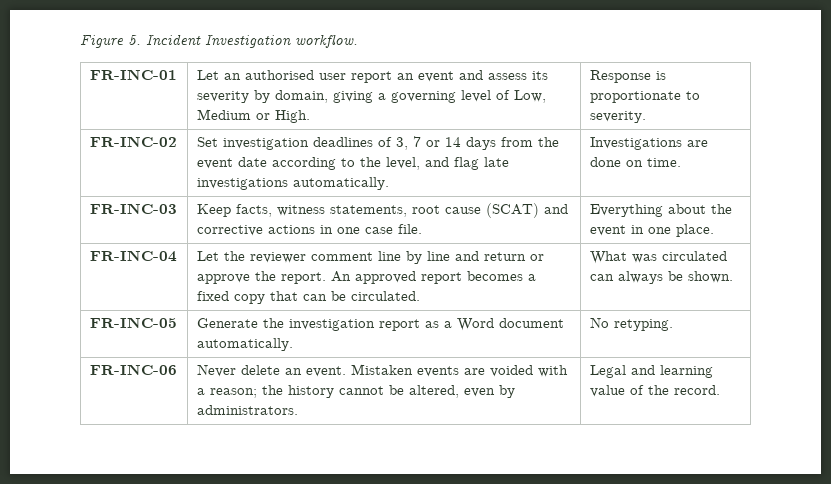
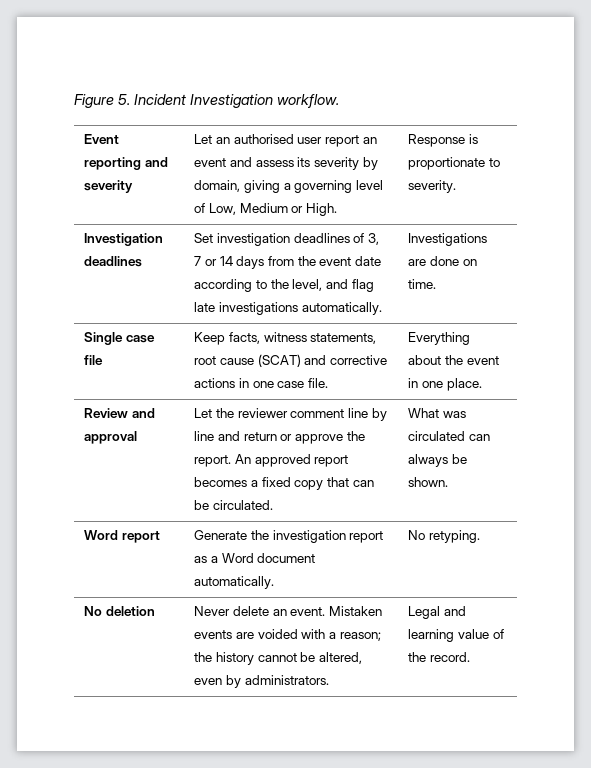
- FR-INC-01 | Let an authorised user report an event and assess its severity by domain, giving a governing level of Low, Medium or High. | Response is proportionate to severity.
+ Event reporting and severity | Let an authorised user report an event and assess its severity by domain, giving a governing level of Low, Medium or High. | Response is proportionate to severity.
- FR-INC-02 | Set investigation deadlines of 3, 7 or 14 days from the event date according to the level, and flag late investigations automatically. | Investigations are done on time.
+ Investigation deadlines | Set investigation deadlines of 3, 7 or 14 days from the event date according to the level, and flag late investigations automatically. | Investigations are done on time.
- FR-INC-03 | Keep facts, witness statements, root cause (SCAT) and corrective actions in one case file. | Everything about the event in one place.
+ Single case file | Keep facts, witness statements, root cause (SCAT) and corrective actions in one case file. | Everything about the event in one place.
- FR-INC-04 | Let the reviewer comment line by line and return or approve the report. An approved report becomes a fixed copy that can be circulated. | What was circulated can always be shown.
+ Review and approval | Let the reviewer comment line by line and return or approve the report. An approved report becomes a fixed copy that can be circulated. | What was circulated can always be shown.
- FR-INC-05 | Generate the investigation report as a Word document automatically. | No retyping.
+ Word report | Generate the investigation report as a Word document automatically. | No retyping.
- FR-INC-06 | Never delete an event. Mistaken events are voided with a reason; the history cannot be altered, even by administrators. | Legal and learning value of the record.
+ No deletion | Never delete an event. Mistaken events are voided with a reason; the history cannot be altered, even by administrators. | Legal and learning value of the record.

